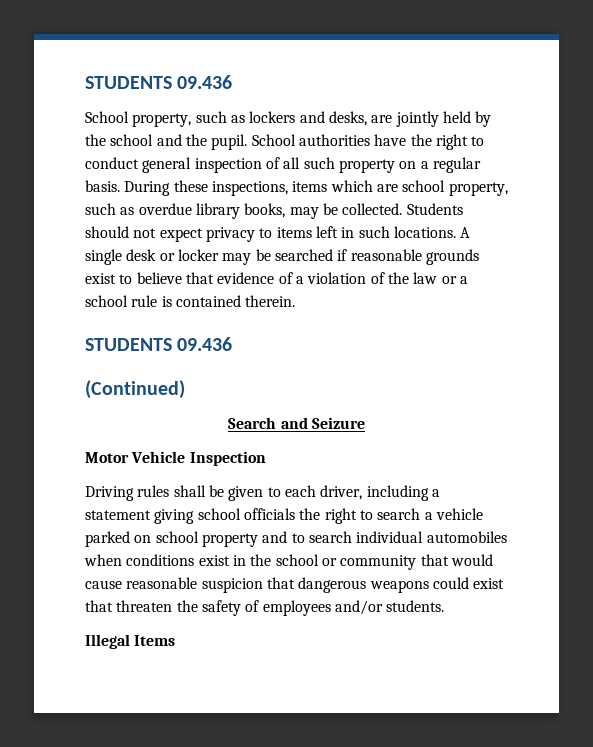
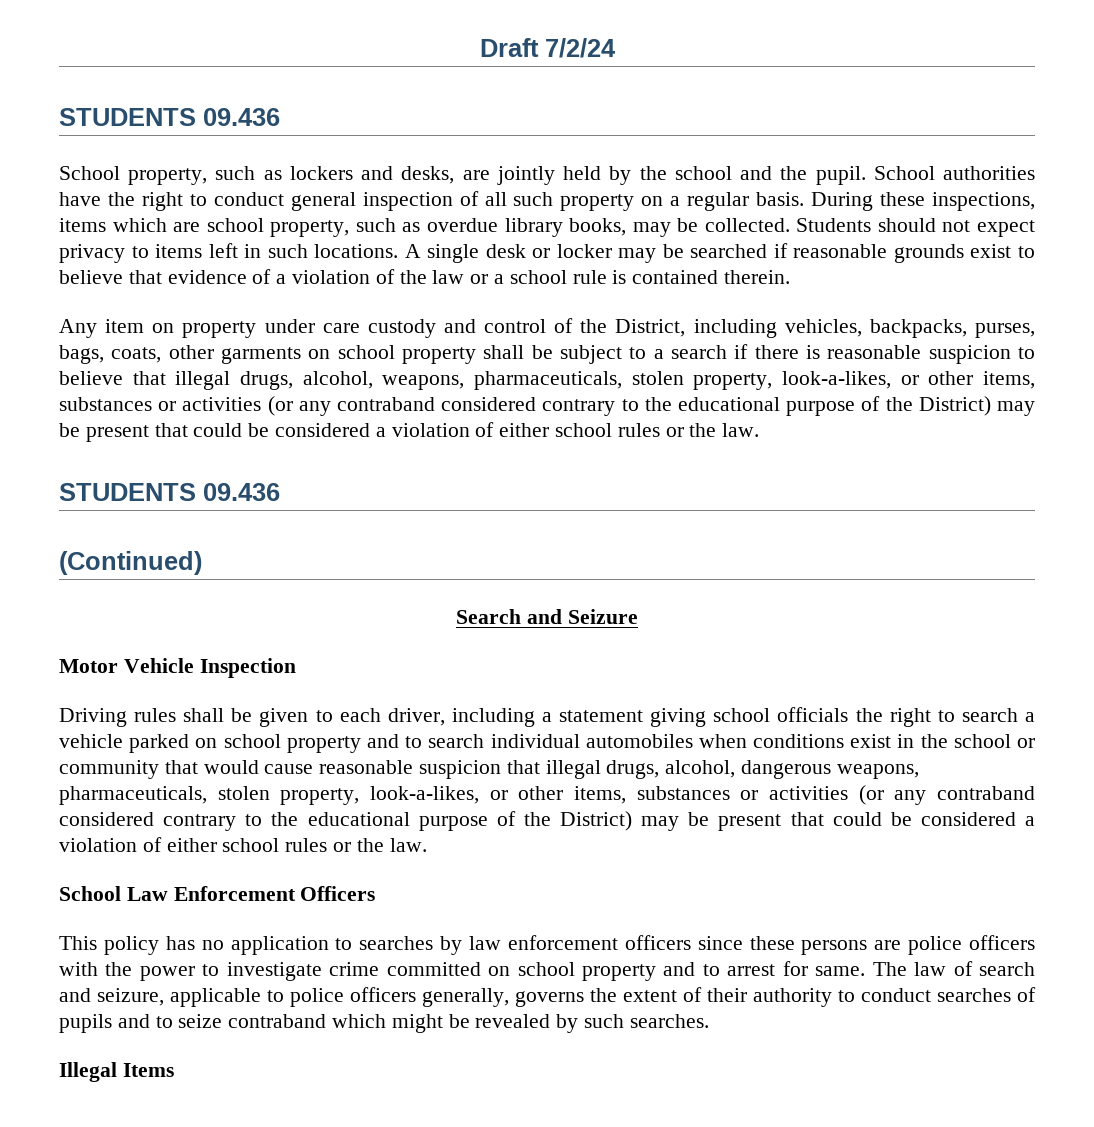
+ Draft 7/2/24
+ Any item on property under care custody and control of the District, including vehicles, backpacks, purses, bags, coats, other garments on school property shall be subject to a search if there is reasonable suspicion to believe that illegal drugs, alcohol, weapons, pharmaceuticals, stolen property, look-a-likes, or other items, substances or activities (or any contraband considered contrary to the educational purpose of the District) may be present that could be considered a violation of either school rules or the law.
- Driving rules shall be given to each driver, including a statement giving school officials the right to search a vehicle parked on school property and to search individual automobiles when conditions exist in the school or community that would cause reasonable suspicion that dangerous weapons could exist that threaten the safety of employees and/or students.
+ Driving rules shall be given to each driver, including a statement giving school officials the right to search a vehicle parked on school property and to search individual automobiles when conditions exist in the school or community that would cause reasonable suspicion that illegal drugs, alcohol, dangerous weapons, pharmaceuticals, stolen property, look-a-likes, or other items, substances or activities (or any contraband considered contrary to the educational purpose of the District) may be present that could be considered a violation of either school rules or the law.
+ School Law Enforcement Officers
+ This policy has no application to searches by law enforcement officers since these persons are police officers with the power to investigate crime committed on school property and to arrest for same. The law of search and seizure, applicable to police officers generally, governs the extent of their authority to conduct searches of pupils and to seize contraband which might be revealed by such searches.

